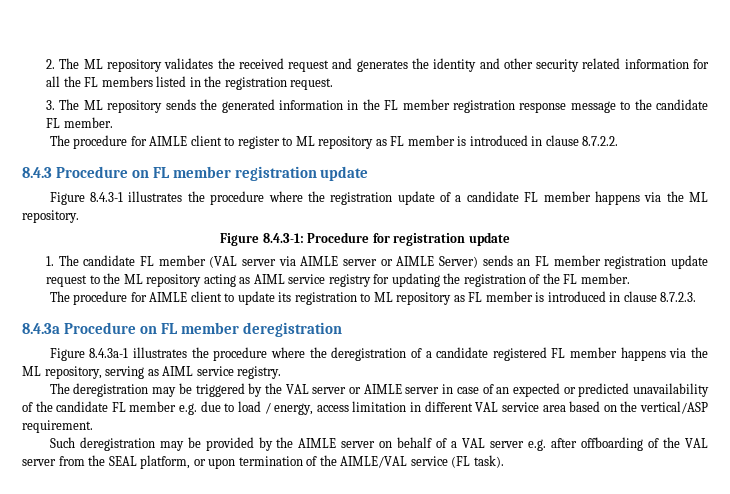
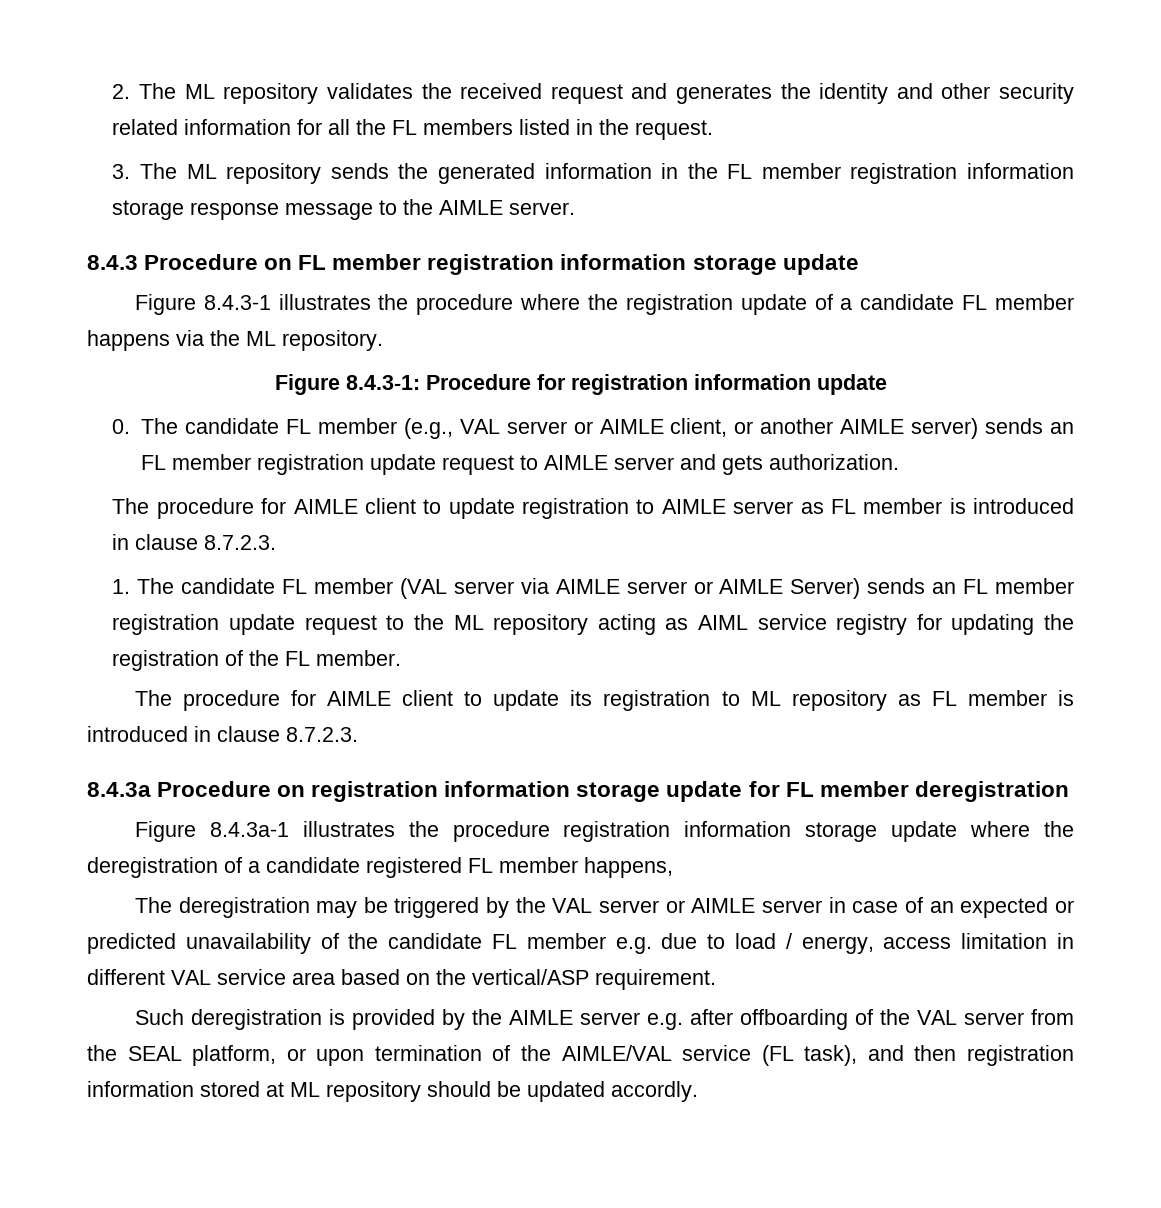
- 2. The ML repository validates the received request and generates the identity and other security related information for all the FL members listed in the registration request.
+ 2. The ML repository validates the received request and generates the identity and other security related information for all the FL members listed in the request.
- 3. The ML repository sends the generated information in the FL member registration response message to the candidate FL member.
- The procedure for AIMLE client to register to ML repository as FL member is introduced in clause 8.7.2.2.
+ 3. The ML repository sends the generated information in the FL member registration information storage response message to the AIMLE server.
- 8.4.3 Procedure on FL member registration update
+ 8.4.3 Procedure on FL member registration information storage update
- Figure 8.4.3-1: Procedure for registration update
+ Figure 8.4.3-1: Procedure for registration information update
+ 0. The candidate FL member (e.g., VAL server or AIMLE client, or another AIMLE server) sends an FL member registration update request to AIMLE server and gets authorization.
+ The procedure for AIMLE client to update registration to AIMLE server as FL member is introduced in clause 8.7.2.3.
- 8.4.3a Procedure on FL member deregistration
+ 8.4.3a Procedure on registration information storage update for FL member deregistration
- Figure 8.4.3a-1 illustrates the procedure where the deregistration of a candidate registered FL member happens via the ML repository, serving as AIML service registry.
+ Figure 8.4.3a-1 illustrates the procedure registration information storage update where the deregistration of a candidate registered FL member happens,
- Such deregistration may be provided by the AIMLE server on behalf of a VAL server e.g. after offboarding of the VAL server from the SEAL platform, or upon termination of the AIMLE/VAL service (FL task).
+ Such deregistration is provided by the AIMLE server e.g. after offboarding of the VAL server from the SEAL platform, or upon termination of the AIMLE/VAL service (FL task), and then registration information stored at ML repository should be updated accordly.

